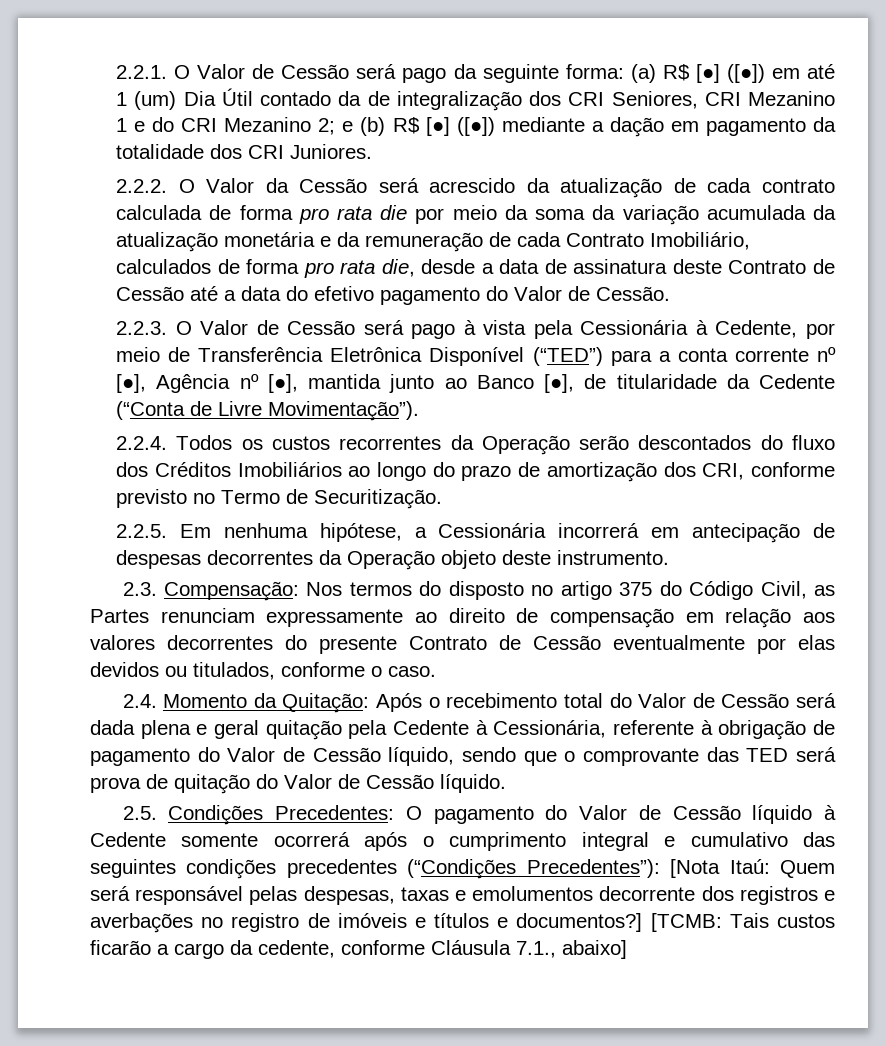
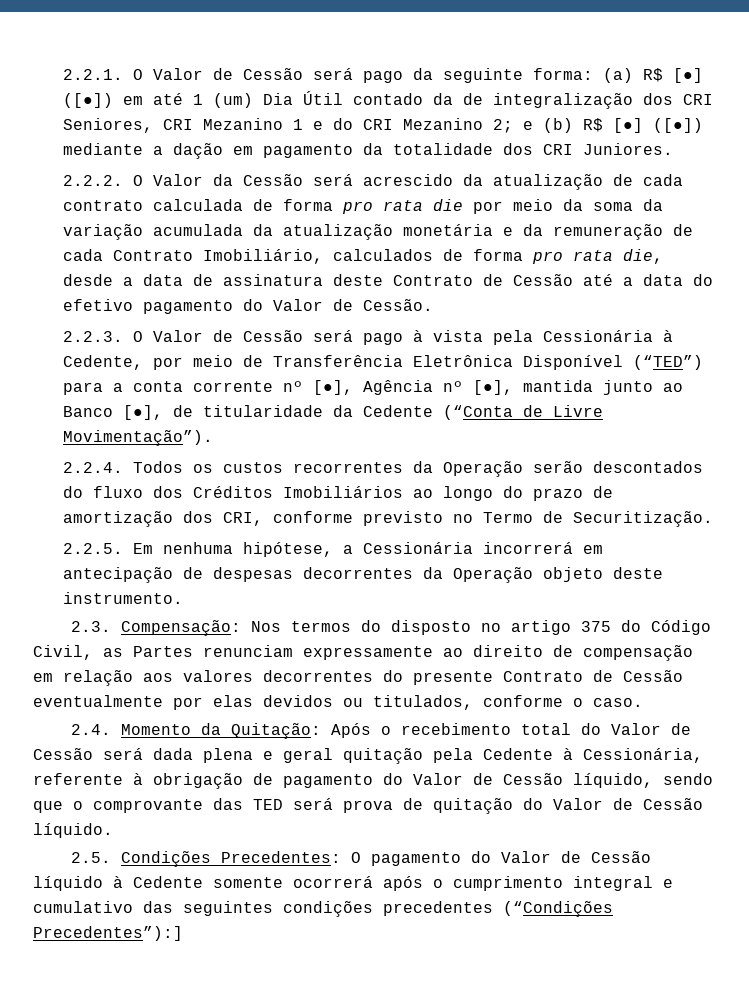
- 2.5. Condições Precedentes: O pagamento do Valor de Cessão líquido à Cedente somente ocorrerá após o cumprimento integral e cumulativo das seguintes condições precedentes (“Condições Precedentes”): [Nota Itaú: Quem será responsável pelas despesas, taxas e emolumentos decorrente dos registros e averbações no registro de imóveis e títulos e documentos?] [TCMB: Tais custos ficarão a cargo da cedente, conforme Cláusula 7.1., abaixo]
+ 2.5. Condições Precedentes: O pagamento do Valor de Cessão líquido à Cedente somente ocorrerá após o cumprimento integral e cumulativo das seguintes condições precedentes (“Condições Precedentes”):]

